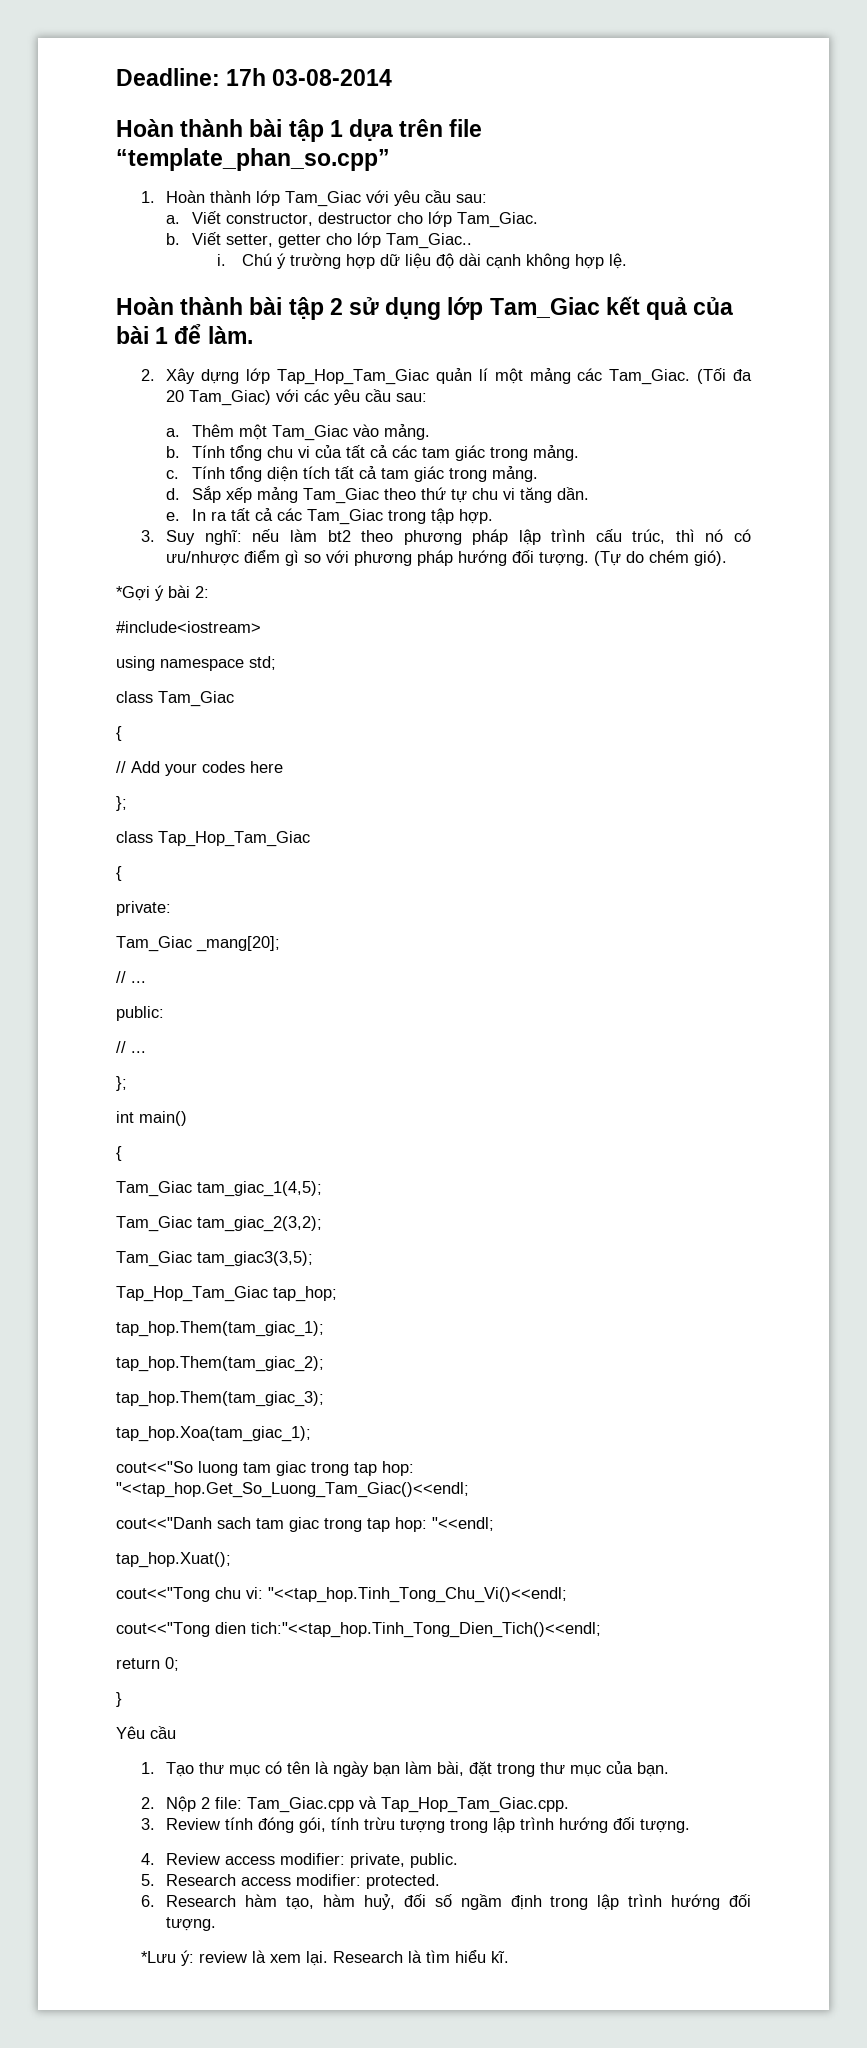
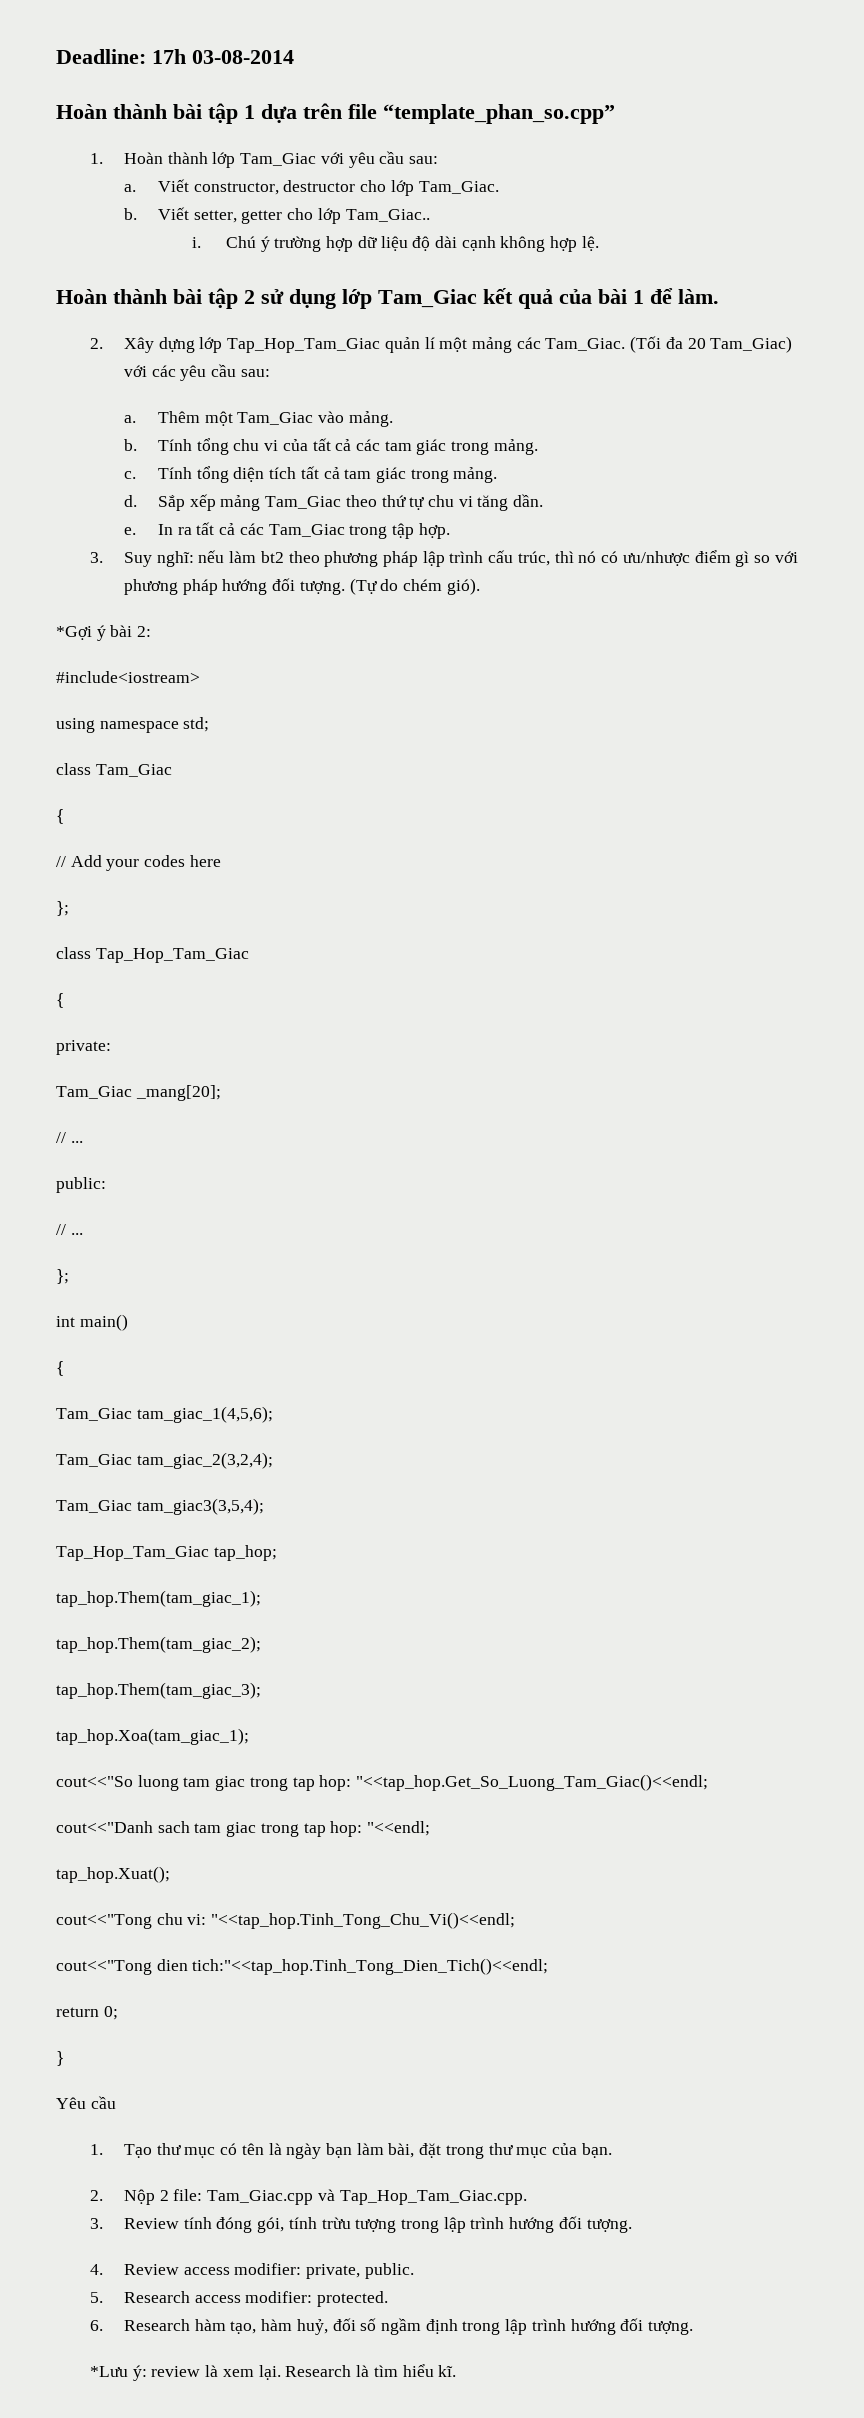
- Tam_Giac tam_giac_1(4,5);
- Tam_Giac tam_giac_2(3,2);
- Tam_Giac tam_giac3(3,5);
+ Tam_Giac tam_giac_1(4,5,6);
+ Tam_Giac tam_giac_2(3,2,4);
+ Tam_Giac tam_giac3(3,5,4);

